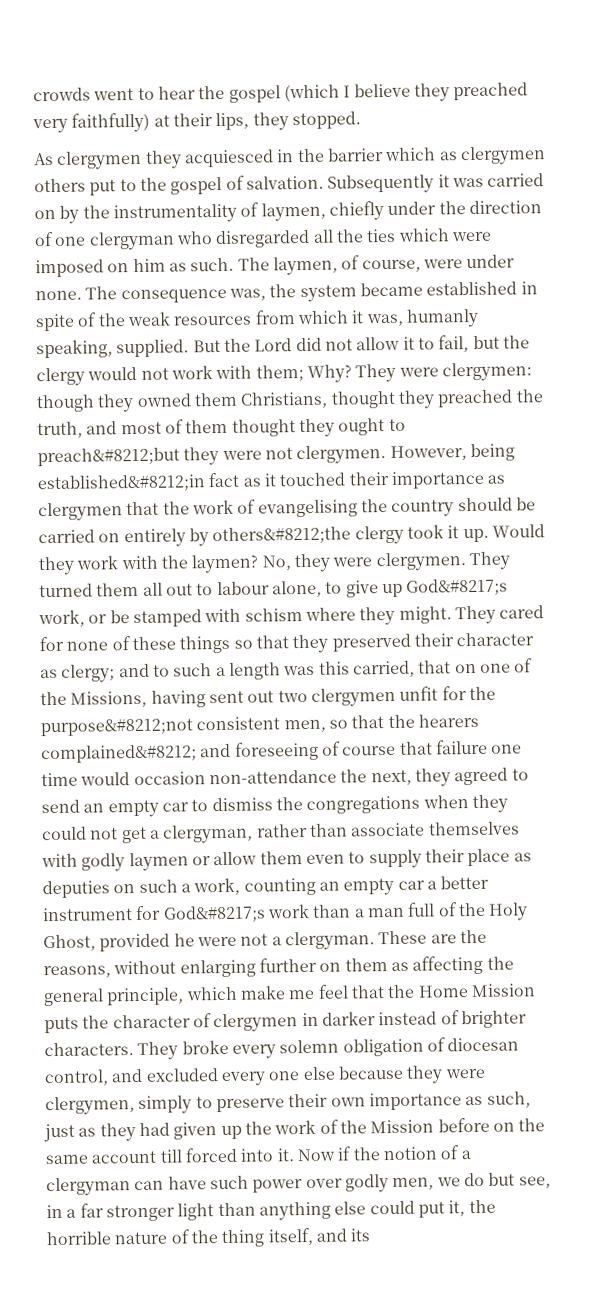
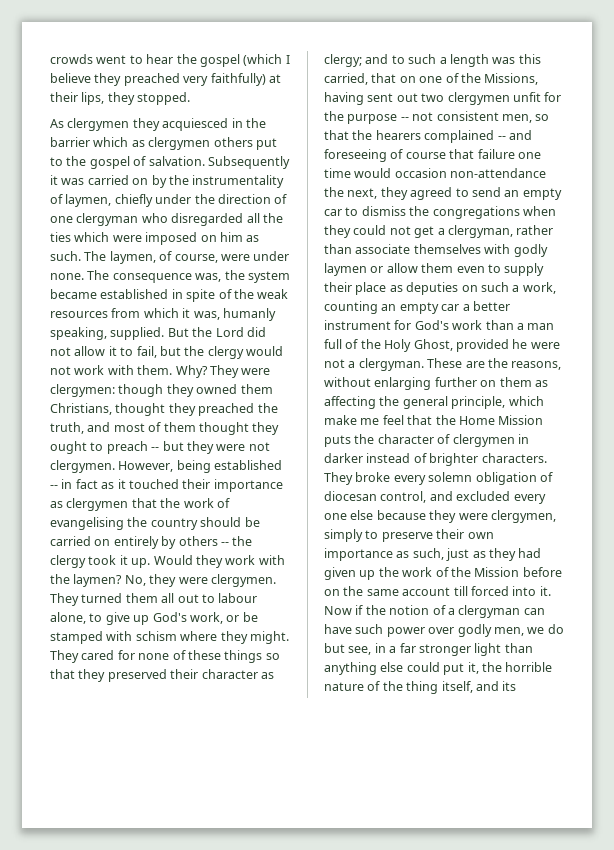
- But the Lord did not allow it to fail, but the clergy would not work with them; Why?
+ But the Lord did not allow it to fail, but the clergy would not work with them. Why?
- They were clergymen: though they owned them Christians, thought they preached the truth, and most of them thought they ought to preach&#8212;but they were not clergymen.
+ They were clergymen: though they owned them Christians, thought they preached the truth, and most of them thought they ought to preach -- but they were not clergymen.
- However, being established&#8212;in fact as it touched their importance as clergymen that the work of evangelising the country should be carried on entirely by others&#8212;the clergy took it up.
+ However, being established -- in fact as it touched their importance as clergymen that the work of evangelising the country should be carried on entirely by others -- the clergy took it up.
- They turned them all out to labour alone, to give up God&#8217;s work, or be stamped with schism where they might.
+ They turned them all out to labour alone, to give up God's work, or be stamped with schism where they might.
- and to such a length was this carried, that on one of the Missions, having sent out two clergymen unfit for the purpose&#8212;not consistent men, so that the hearers complained&#8212; and foreseeing of course that failure one time would occasion non-attendance the next, they agreed to send an empty car to dismiss the congregations when they could not get a clergyman, rather than associate themselves with godly laymen or allow them even to supply their place as deputies on such a work, counting an empty car a better instrument for God&#8217;s work than a man full of the Holy Ghost, provided he were not a clergyman.
+ and to such a length was this carried, that on one of the Missions, having sent out two clergymen unfit for the purpose -- not consistent men, so that the hearers complained -- and foreseeing of course that failure one time would occasion non-attendance the next, they agreed to send an empty car to dismiss the congregations when they could not get a clergyman, rather than associate themselves with godly laymen or allow them even to supply their place as deputies on such a work, counting an empty car a better instrument for God's work than a man full of the Holy Ghost, provided he were not a clergyman.

